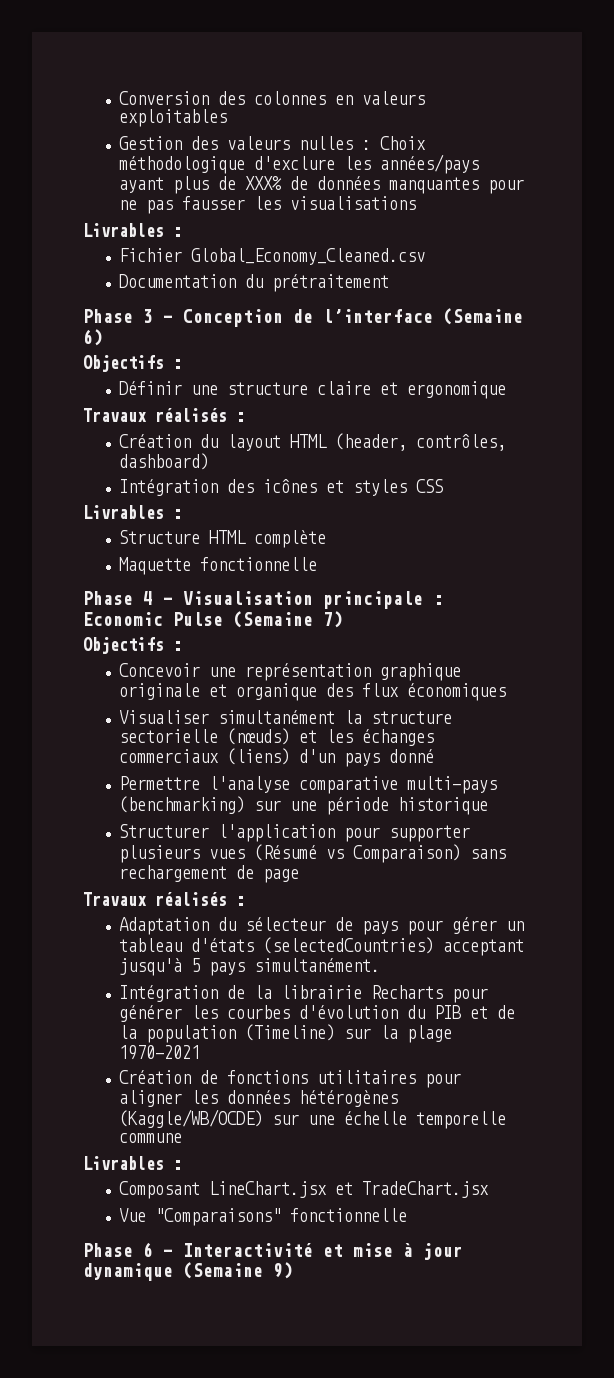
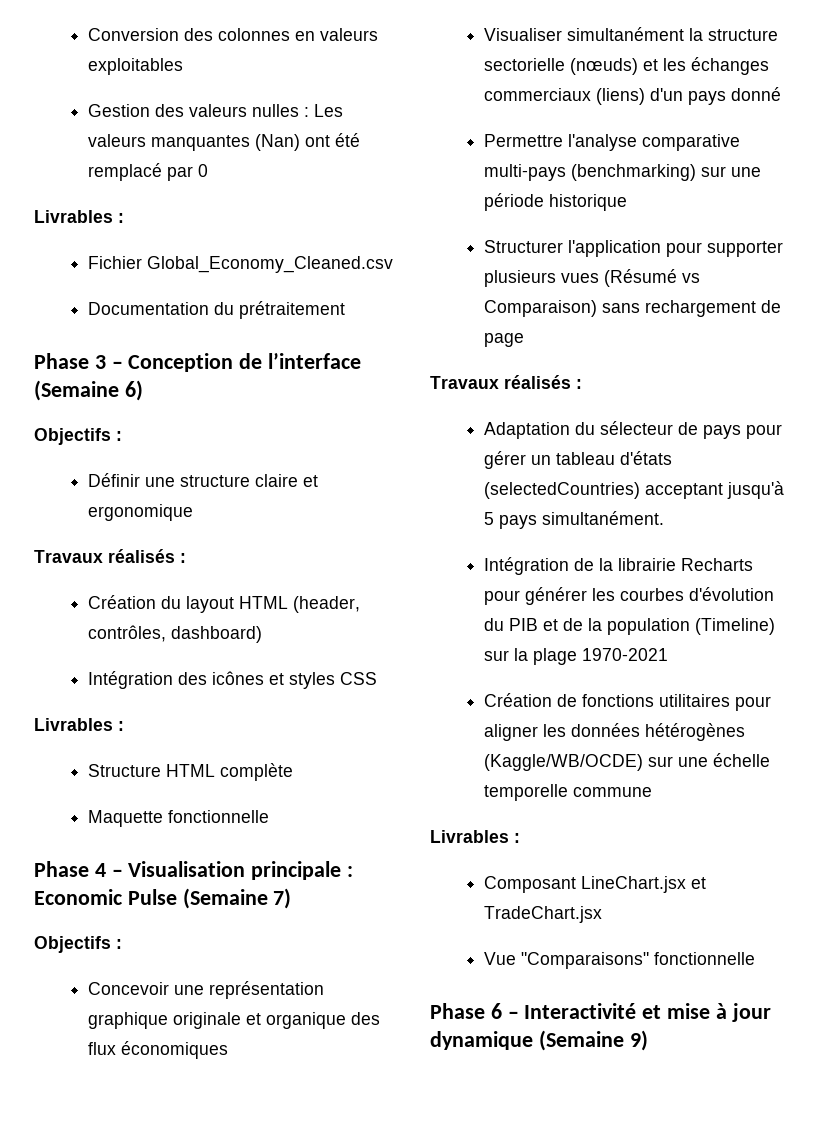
- Gestion des valeurs nulles : Choix méthodologique d'exclure les années/pays ayant plus de XXX% de données manquantes pour ne pas fausser les visualisations
+ Gestion des valeurs nulles : Les valeurs manquantes (Nan) ont été remplacé par 0

